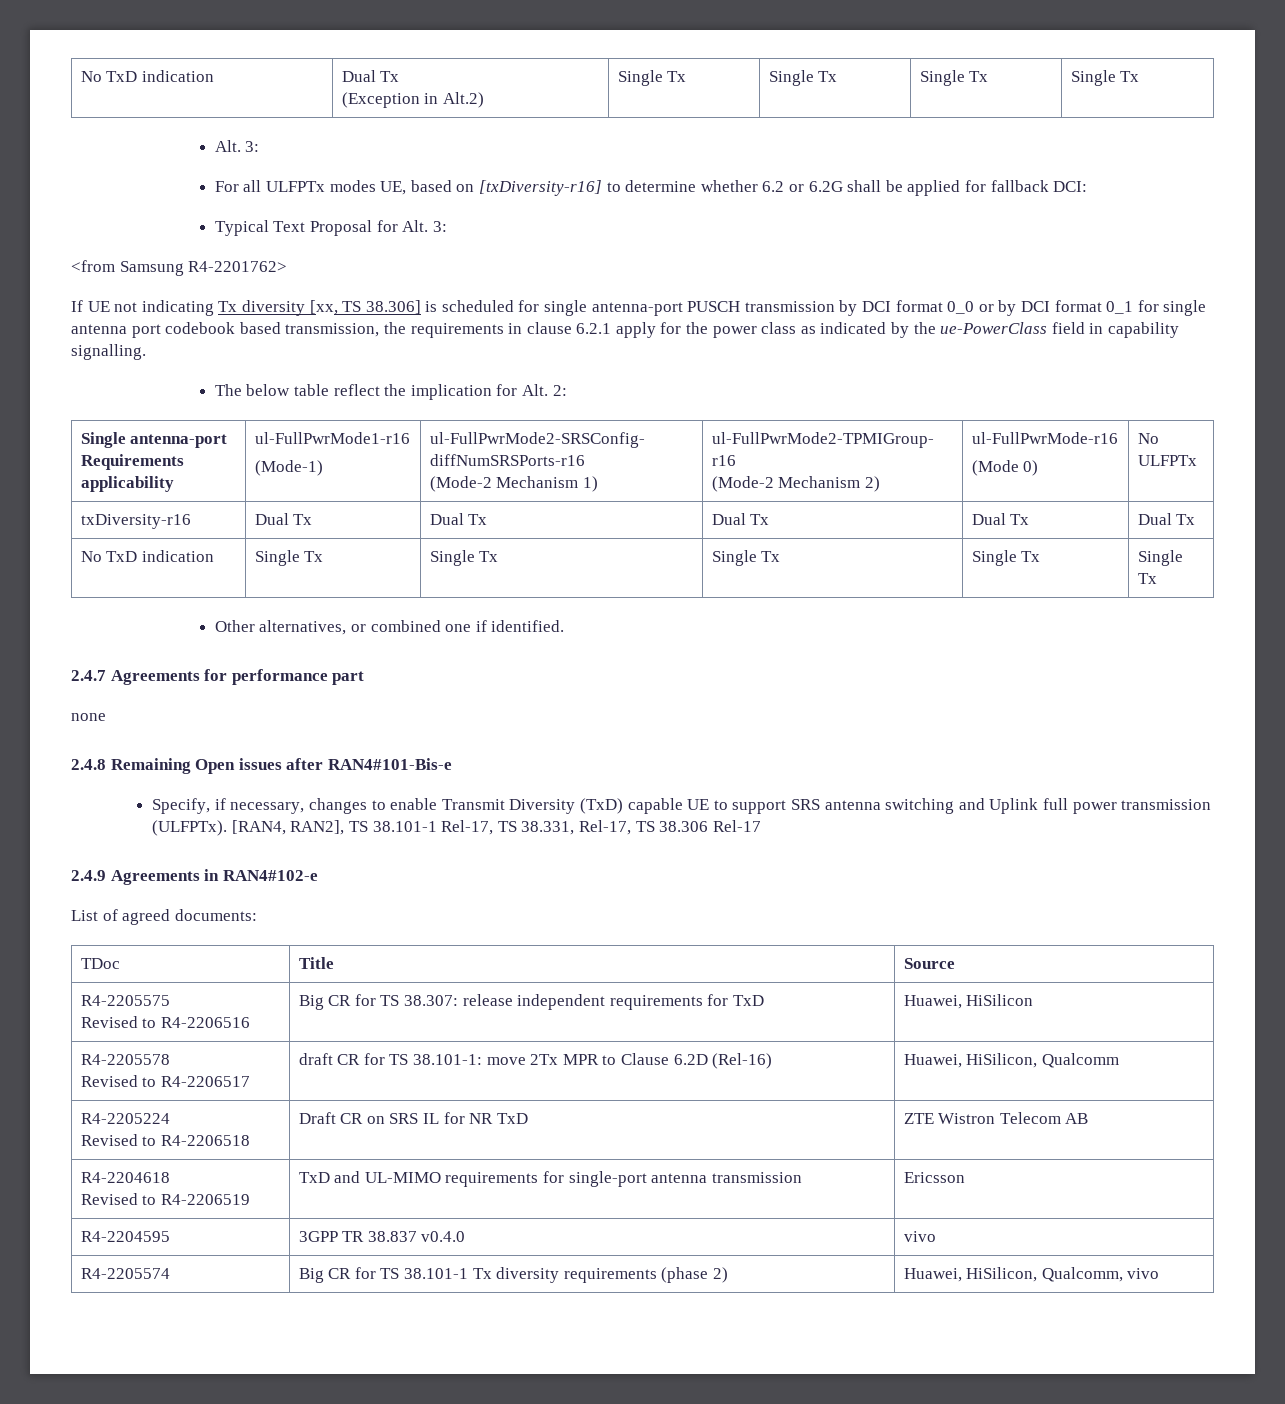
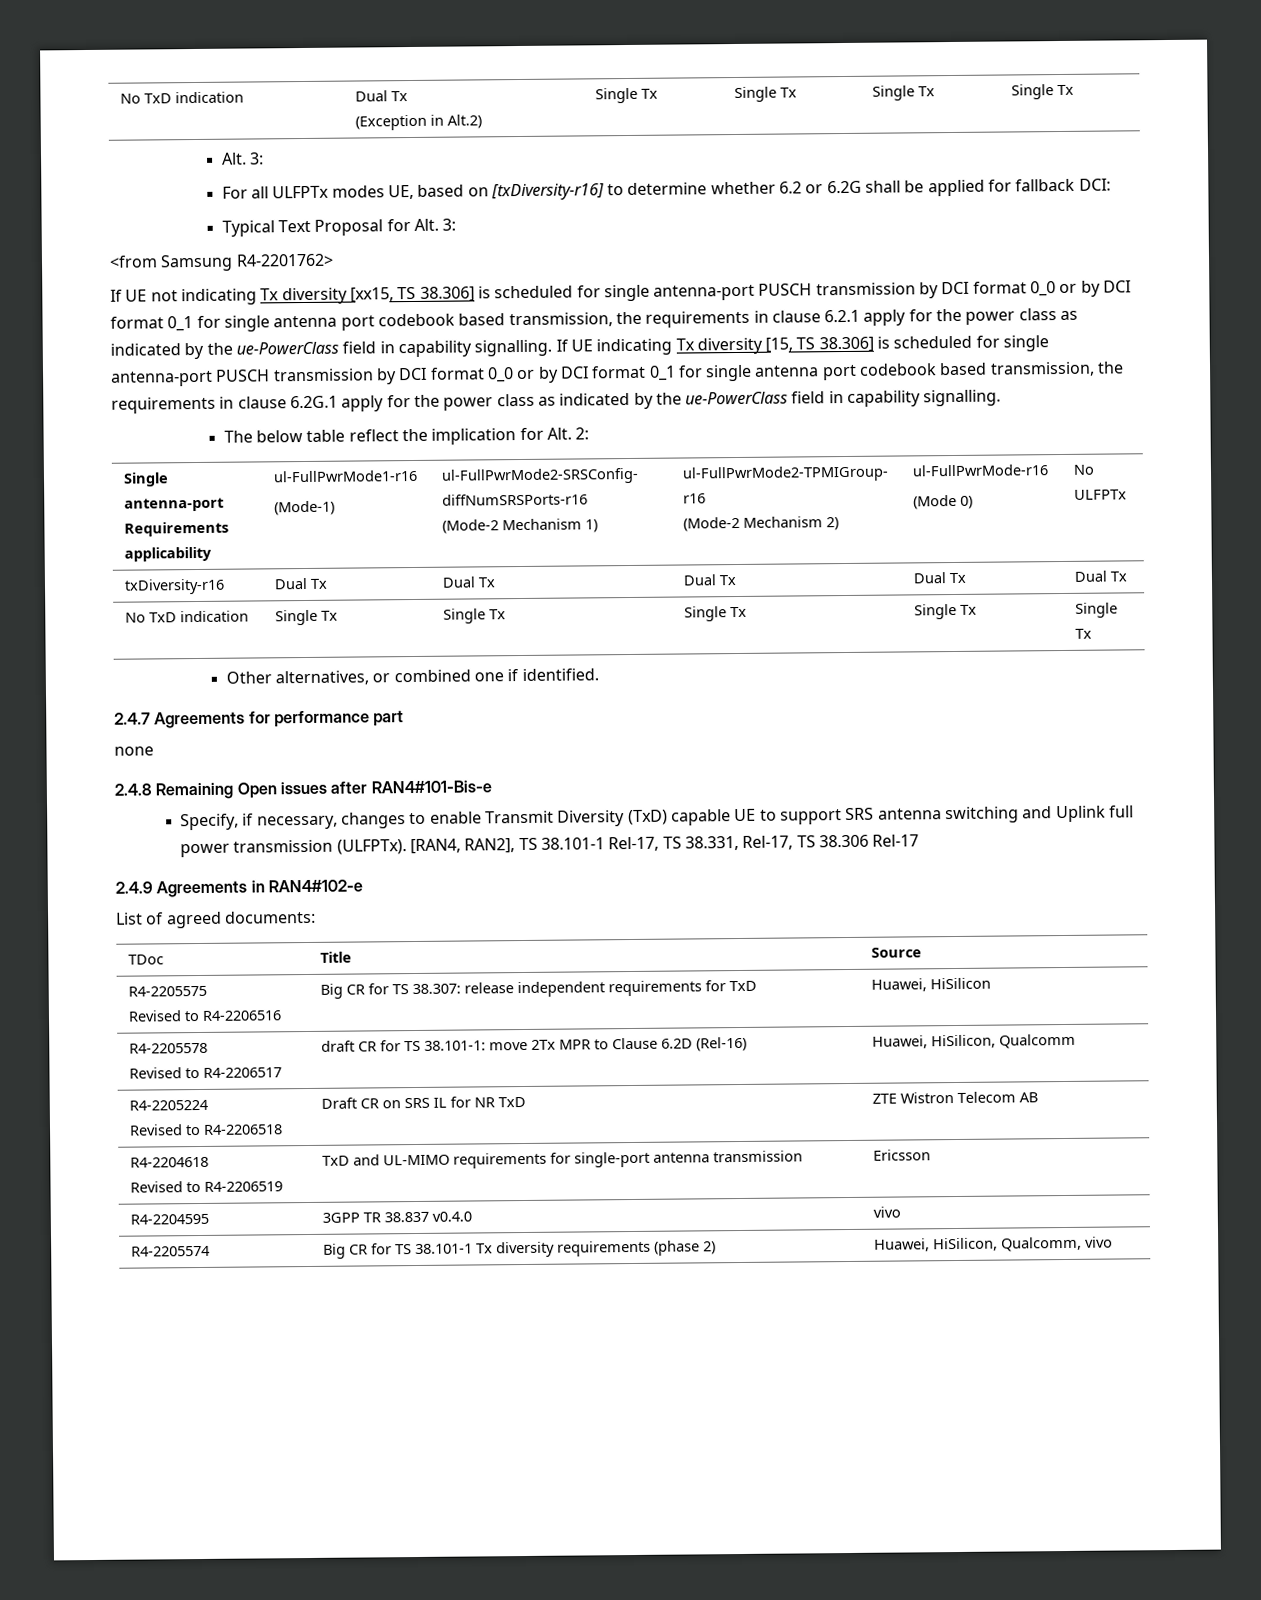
- If UE not indicating Tx diversity [xx, TS 38.306] is scheduled for single antenna-port PUSCH transmission by DCI format 0_0 or by DCI format 0_1 for single antenna port codebook based transmission, the requirements in clause 6.2.1 apply for the power class as indicated by the ue-PowerClass field in capability signalling.
+ If UE not indicating Tx diversity [xx15, TS 38.306] is scheduled for single antenna-port PUSCH transmission by DCI format 0_0 or by DCI format 0_1 for single antenna port codebook based transmission, the requirements in clause 6.2.1 apply for the power class as indicated by the ue-PowerClass field in capability signalling. If UE indicating Tx diversity [15, TS 38.306] is scheduled for single antenna-port PUSCH transmission by DCI format 0_0 or by DCI format 0_1 for single antenna port codebook based transmission, the requirements in clause 6.2G.1 apply for the power class as indicated by the ue-PowerClass field in capability signalling.

